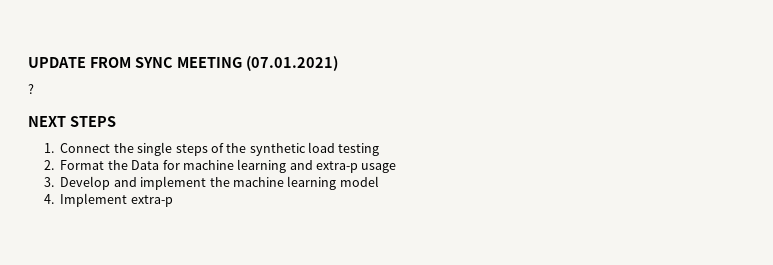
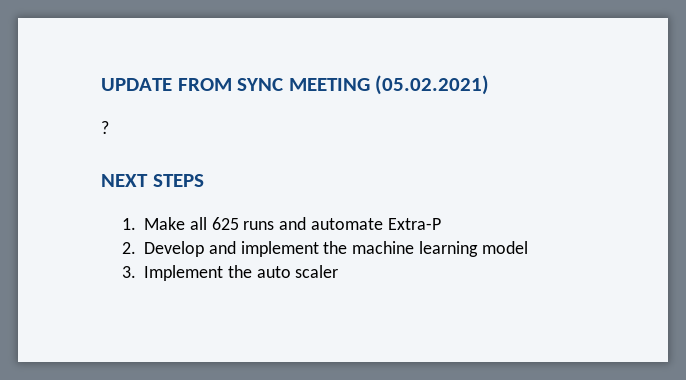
- UPDATE FROM SYNC MEETING (07.01.2021)
+ UPDATE FROM SYNC MEETING (05.02.2021)
- 1. Connect the single steps of the synthetic load testing
- 2. Format the Data for machine learning and extra-p usage
- 3. Develop and implement the machine learning model
+ 1. Make all 625 runs and automate Extra-P
+ 2. Develop and implement the machine learning model
- 4. Implement extra-p
+ 3. Implement the auto scaler

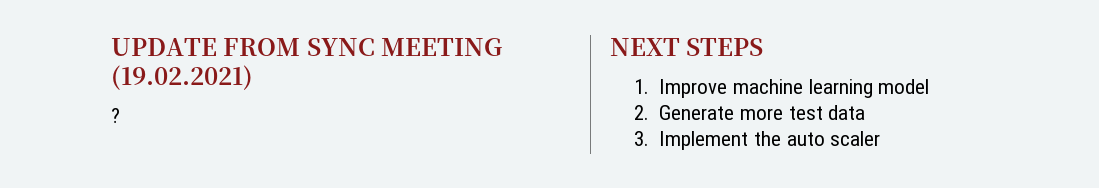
- UPDATE FROM SYNC MEETING (05.02.2021)
+ UPDATE FROM SYNC MEETING (19.02.2021)
- 1. Make all 625 runs and automate Extra-P
- 2. Develop and implement the machine learning model
+ 1. Improve machine learning model
+ 2. Generate more test data

